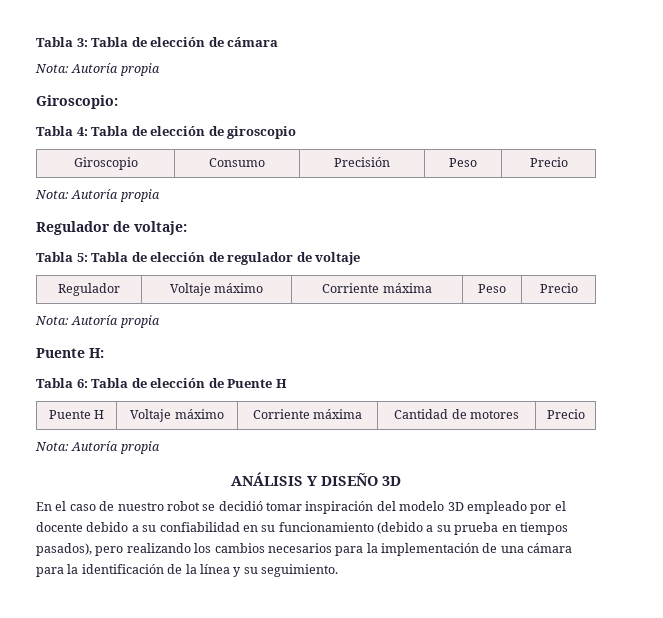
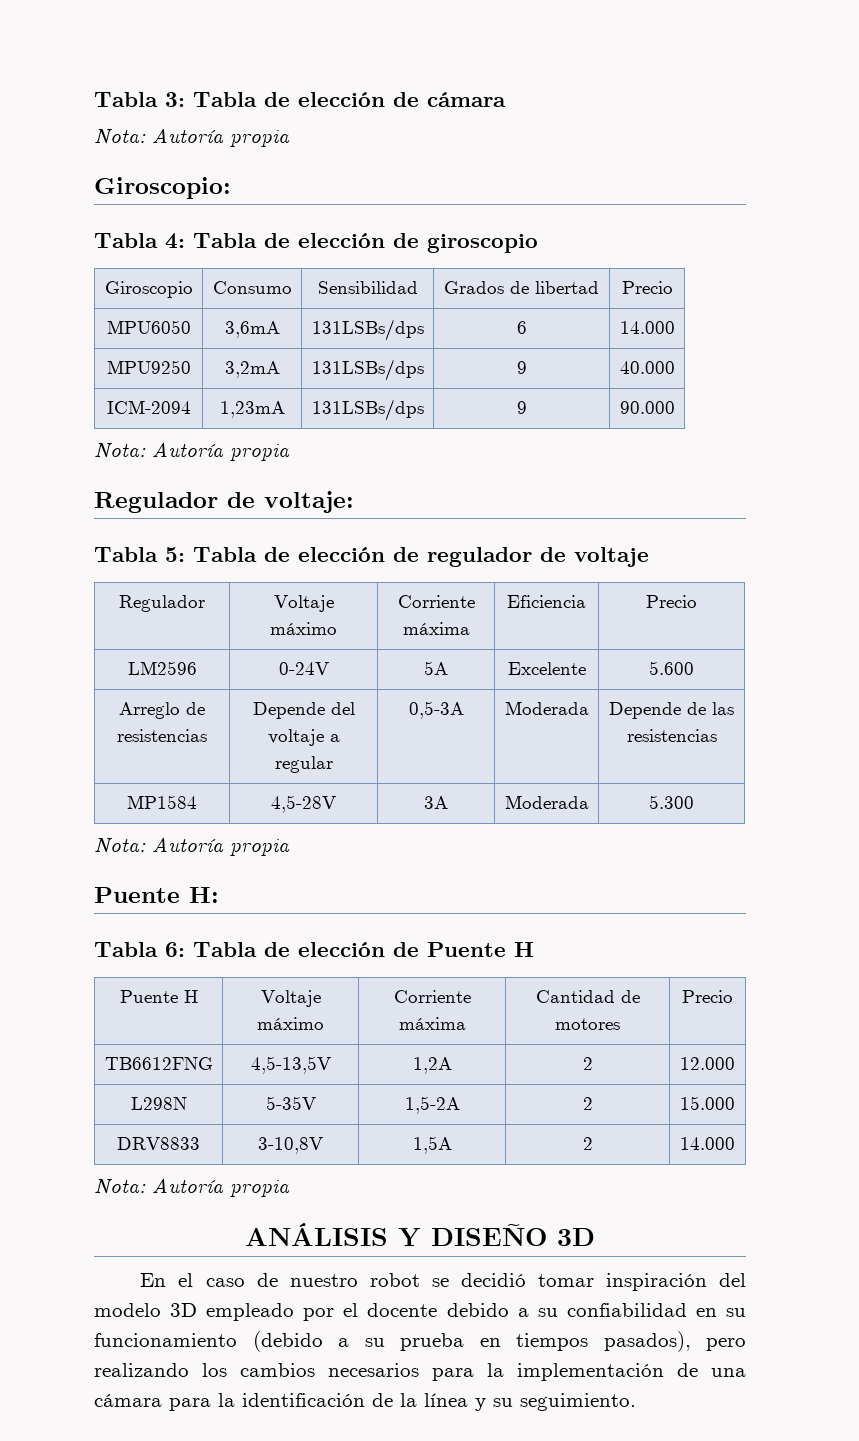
- Giroscopio | Consumo | Precisión | Peso | Precio
+ Giroscopio | Consumo | Sensibilidad | Grados de libertad | Precio
+ MPU6050 | 3,6mA | 131LSBs/dps | 6 | 14.000
+ MPU9250 | 3,2mA | 131LSBs/dps | 9 | 40.000
+ ICM-2094 | 1,23mA | 131LSBs/dps | 9 | 90.000
- Regulador | Voltaje máximo | Corriente máxima | Peso | Precio
+ Regulador | Voltaje máximo | Corriente máxima | Eficiencia | Precio
+ LM2596 | 0-24V | 5A | Excelente | 5.600
+ Arreglo de resistencias | Depende del voltaje a regular | 0,5-3A | Moderada | Depende de las resistencias
+ MP1584 | 4,5-28V | 3A | Moderada | 5.300
+ TB6612FNG | 4,5-13,5V | 1,2A | 2 | 12.000
+ L298N | 5-35V | 1,5-2A | 2 | 15.000
+ DRV8833 | 3-10,8V | 1,5A | 2 | 14.000

